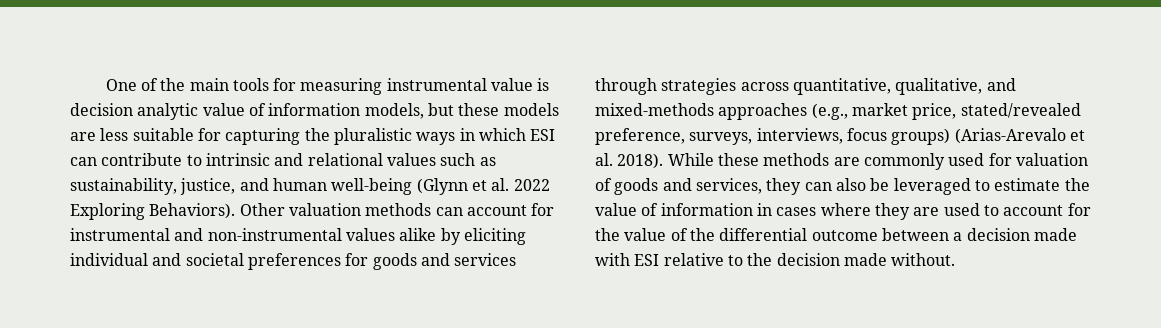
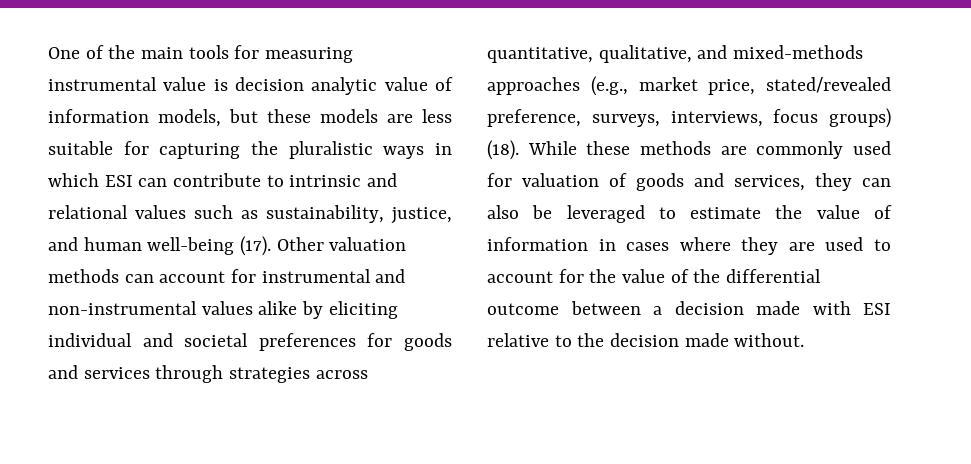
- One of the main tools for measuring instrumental value is decision analytic value of information models, but these models are less suitable for capturing the pluralistic ways in which ESI can contribute to intrinsic and relational values such as sustainability, justice, and human well-being (Glynn et al. 2022 Exploring Behaviors).
+ One of the main tools for measuring instrumental value is decision analytic value of information models, but these models are less suitable for capturing the pluralistic ways in which ESI can contribute to intrinsic and relational values such as sustainability, justice, and human well-being (17).
- Other valuation methods can account for instrumental and non-instrumental values alike by eliciting individual and societal preferences for goods and services through strategies across quantitative, qualitative, and mixed-methods approaches (e.g., market price, stated/revealed preference, surveys, interviews, focus groups) (Arias-Arevalo et al. 2018).
+ Other valuation methods can account for instrumental and non-instrumental values alike by eliciting individual and societal preferences for goods and services through strategies across quantitative, qualitative, and mixed-methods approaches (e.g., market price, stated/revealed preference, surveys, interviews, focus groups) (18).

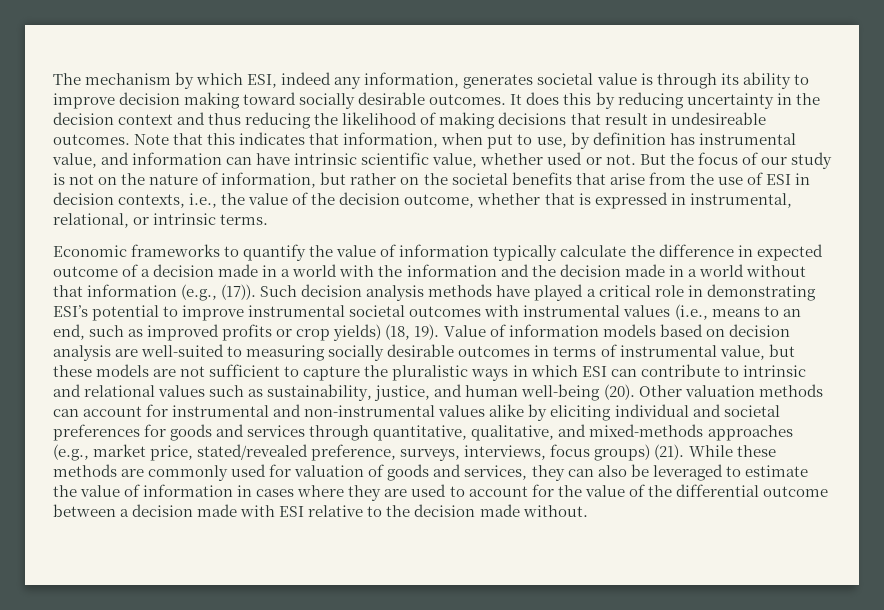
- One of the main tools for measuring instrumental value is decision analytic value of information models, but these models are less suitable for capturing the pluralistic ways in which ESI can contribute to intrinsic and relational values such as sustainability, justice, and human well-being (17).
+ The mechanism by which ESI, indeed any information, generates societal value is through its ability to improve decision making toward socially desirable outcomes. It does this by reducing uncertainty in the decision context and thus reducing the likelihood of making decisions that result in undesireable outcomes. Note that this indicates that information, when put to use, by definition has instrumental value, and information can have intrinsic scientific value, whether used or not. But the focus of our study is not on the nature of information, but rather on the societal benefits that arise from the use of ESI in decision contexts, i.e., the value of the decision outcome, whether that is expressed in instrumental, relational, or intrinsic terms.
+ Economic frameworks to quantify the value of information typically calculate the difference in expected outcome of a decision made in a world with the information and the decision made in a world without that information (e.g., (17)). Such decision analysis methods have played a critical role in demonstrating ESI’s potential to improve instrumental societal outcomes with instrumental values (i.e., means to an end, such as improved profits or crop yields) (18, 19). Value of information models based on decision analysis are well-suited to measuring socially desirable outcomes in terms of instrumental value, but these models are not sufficient to capture the pluralistic ways in which ESI can contribute to intrinsic and relational values such as sustainability, justice, and human well-being (20).
- Other valuation methods can account for instrumental and non-instrumental values alike by eliciting individual and societal preferences for goods and services through strategies across quantitative, qualitative, and mixed-methods approaches (e.g., market price, stated/revealed preference, surveys, interviews, focus groups) (18).
+ Other valuation methods can account for instrumental and non-instrumental values alike by eliciting individual and societal preferences for goods and services through quantitative, qualitative, and mixed-methods approaches (e.g., market price, stated/revealed preference, surveys, interviews, focus groups) (21).

